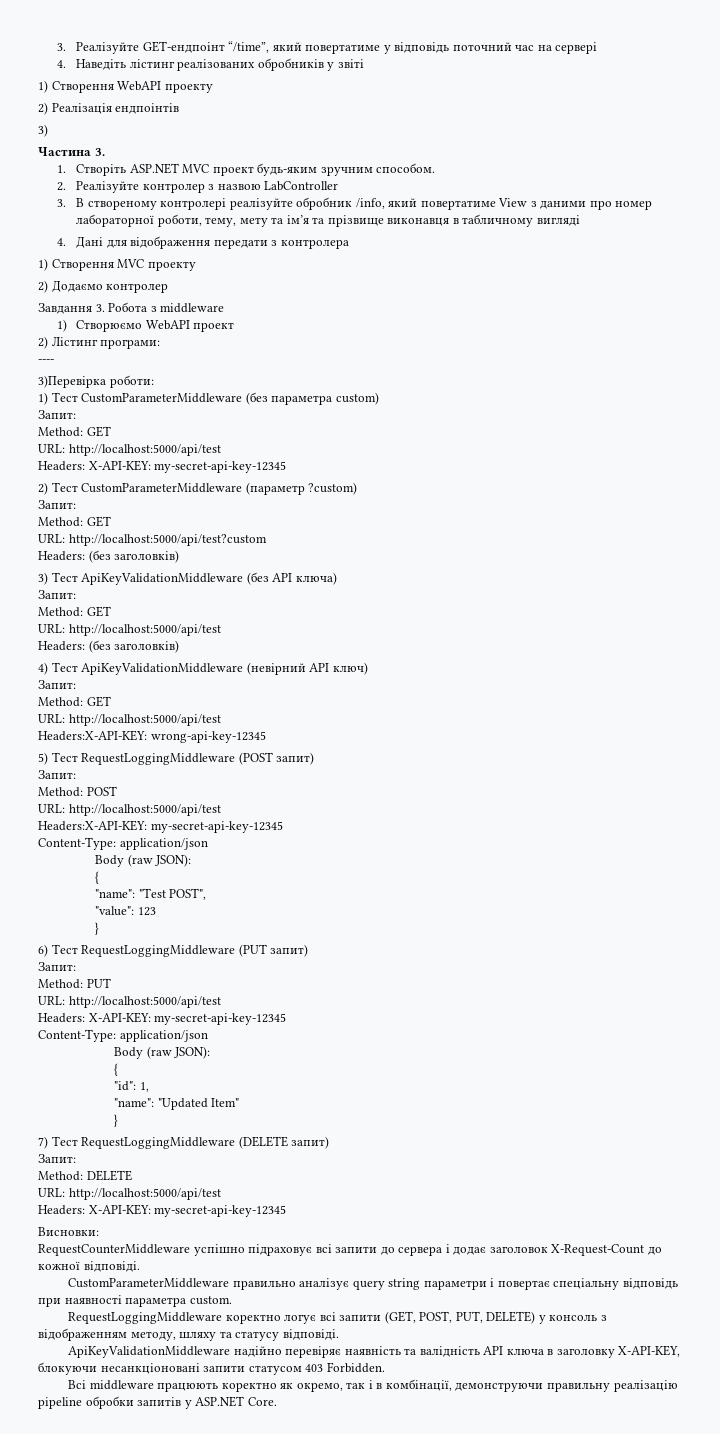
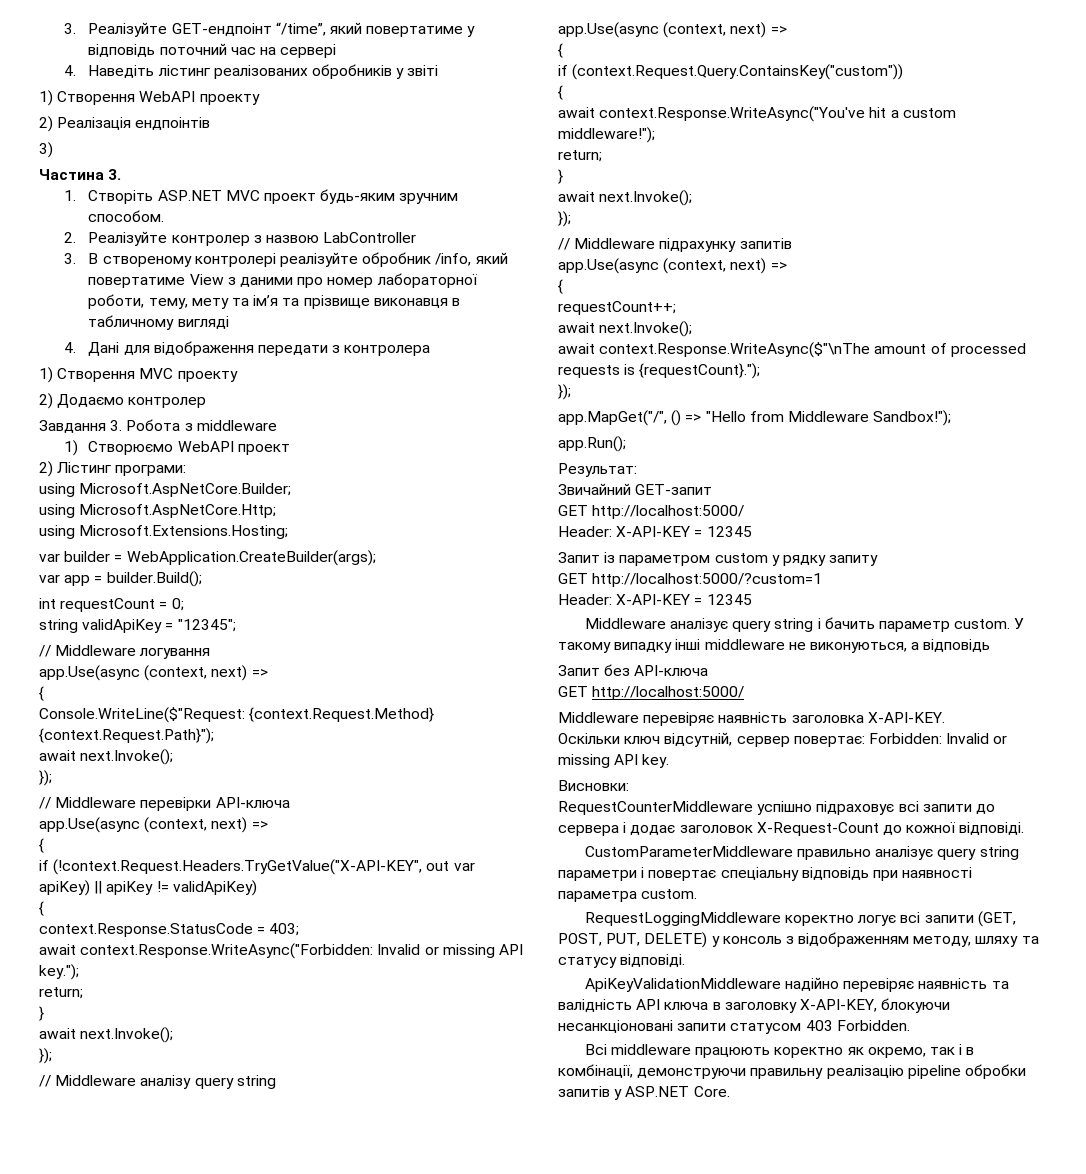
- ----
- 3)Перевірка роботи:
- 1) Тест CustomParameterMiddleware (без параметра custom)
- Запит:
- Method: GET
- URL: http://localhost:5000/api/test
- Headers: X-API-KEY: my-secret-api-key-12345
- 2) Тест CustomParameterMiddleware (параметр ?custom)
- Запит:
- Method: GET
- URL: http://localhost:5000/api/test?custom
- Headers: (без заголовків)
- 3) Тест ApiKeyValidationMiddleware (без API ключа)
- Запит:
- Method: GET
- URL: http://localhost:5000/api/test
- Headers: (без заголовків)
- 4) Тест ApiKeyValidationMiddleware (невірний API ключ)
- Запит:
- Method: GET
- URL: http://localhost:5000/api/test
- Headers:X-API-KEY: wrong-api-key-12345
- 5) Тест RequestLoggingMiddleware (POST запит)
- Запит:
- Method: POST
- URL: http://localhost:5000/api/test
- Headers:X-API-KEY: my-secret-api-key-12345
- Content-Type: application/json
- Body (raw JSON):
+ using Microsoft.AspNetCore.Builder;
+ using Microsoft.AspNetCore.Http;
+ using Microsoft.Extensions.Hosting;
+ var builder = WebApplication.CreateBuilder(args);
+ var app = builder.Build();
+ int requestCount = 0;
+ string validApiKey = "12345";
+ // Middleware логування
+ app.Use(async (context, next) =>
  {
- "name": "Test POST",
- "value": 123
+ Console.WriteLine($"Request: {context.Request.Method} {context.Request.Path}");
+ await next.Invoke();
+ });
+ // Middleware перевірки API-ключа
+ app.Use(async (context, next) =>
+ {
+ if (!context.Request.Headers.TryGetValue("X-API-KEY", out var apiKey) || apiKey != validApiKey)
+ {
+ context.Response.StatusCode = 403;
+ await context.Response.WriteAsync("Forbidden: Invalid or missing API key.");
+ return;
  }
- 6) Тест RequestLoggingMiddleware (PUT запит)
- Запит:
- Method: PUT
- URL: http://localhost:5000/api/test
- Headers: X-API-KEY: my-secret-api-key-12345
- Content-Type: application/json
- Body (raw JSON):
+ await next.Invoke();
+ });
+ // Middleware аналізу query string
+ app.Use(async (context, next) =>
  {
- "id": 1,
- "name": "Updated Item"
+ if (context.Request.Query.ContainsKey("custom"))
+ {
+ await context.Response.WriteAsync("You've hit a custom middleware!");
+ return;
  }
- 7) Тест RequestLoggingMiddleware (DELETE запит)
- Запит:
- Method: DELETE
- URL: http://localhost:5000/api/test
- Headers: X-API-KEY: my-secret-api-key-12345
+ await next.Invoke();
+ });
+ // Middleware підрахунку запитів
+ app.Use(async (context, next) =>
+ {
+ requestCount++;
+ await next.Invoke();
+ await context.Response.WriteAsync($"\nThe amount of processed requests is {requestCount}.");
+ });
+ app.MapGet("/", () => "Hello from Middleware Sandbox!");
+ app.Run();
+ Результат:
+ Звичайний GET-запит
+ GET http://localhost:5000/
+ Header: X-API-KEY = 12345
+ Запит із параметром custom у рядку запиту
+ GET http://localhost:5000/?custom=1
+ Header: X-API-KEY = 12345
+ Middleware аналізує query string і бачить параметр custom. У такому випадку інші middleware не виконуються, а відповідь
+ Запит без API-ключа
+ GET http://localhost:5000/
+ Middleware перевіряє наявність заголовка X-API-KEY.
+ Оскільки ключ відсутній, сервер повертає: Forbidden: Invalid or missing API key.

